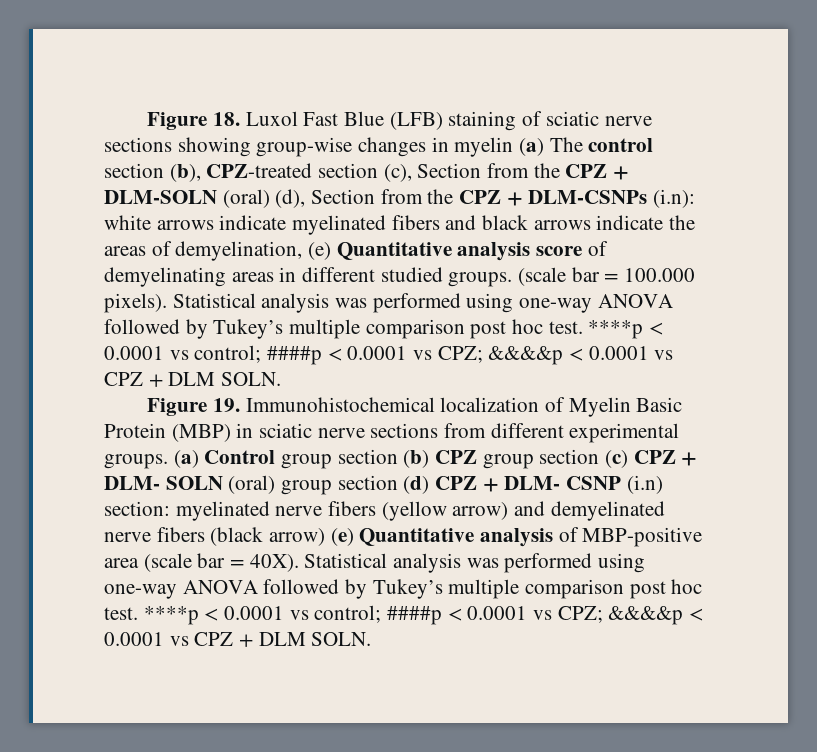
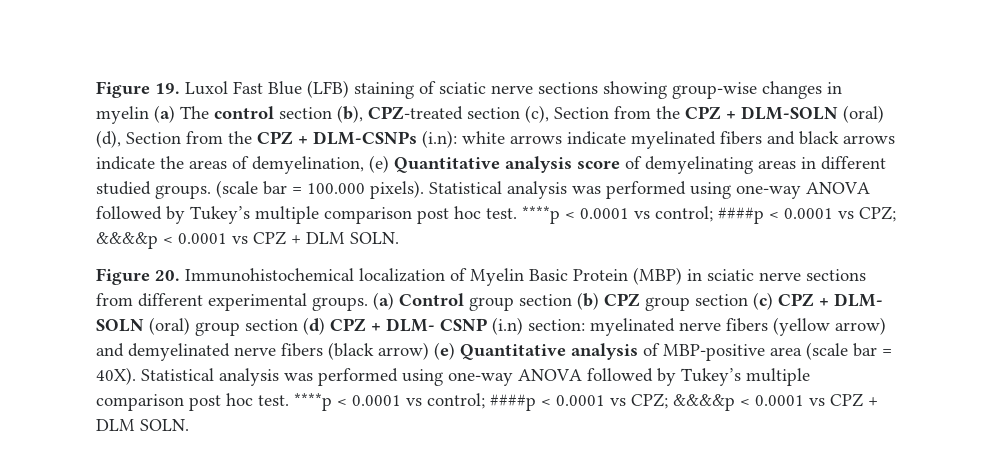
- Figure 18. Luxol Fast Blue (LFB) staining of sciatic nerve sections showing group-wise changes in myelin (a) The control section (b), CPZ-treated section (c), Section from the CPZ + DLM-SOLN (oral) (d), Section from the CPZ + DLM-CSNPs (i.n):
+ Figure 19. Luxol Fast Blue (LFB) staining of sciatic nerve sections showing group-wise changes in myelin (a) The control section (b), CPZ-treated section (c), Section from the CPZ + DLM-SOLN (oral) (d), Section from the CPZ + DLM-CSNPs (i.n):
- Figure 19. Immunohistochemical localization of Myelin Basic Protein (MBP) in sciatic nerve sections from different experimental groups.
+ Figure 20. Immunohistochemical localization of Myelin Basic Protein (MBP) in sciatic nerve sections from different experimental groups.

